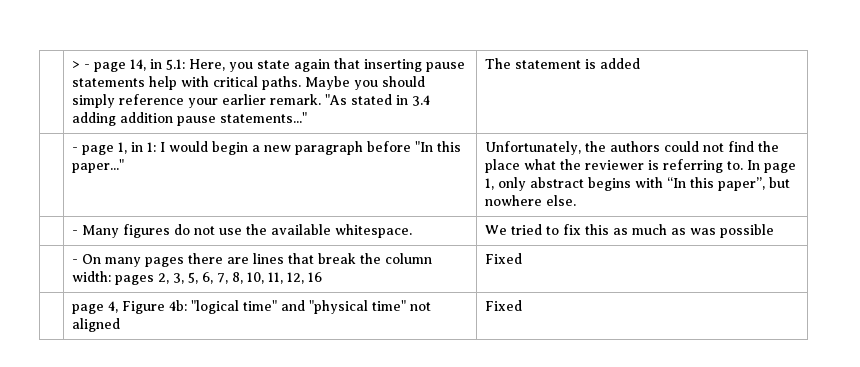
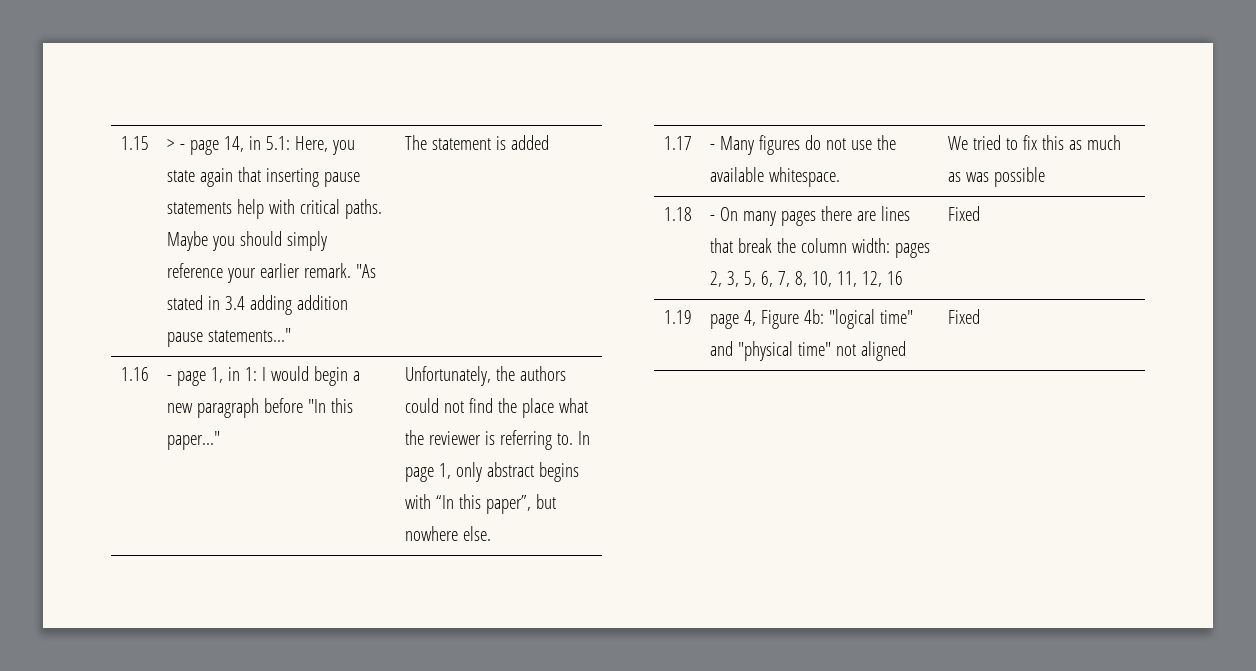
- | > - page 14, in 5.1: Here, you state again that inserting pause statements help with critical paths. Maybe you should simply reference your earlier remark. "As stated in 3.4 adding addition pause statements..." | The statement is added
+ 1.15 | > - page 14, in 5.1: Here, you state again that inserting pause statements help with critical paths. Maybe you should simply reference your earlier remark. "As stated in 3.4 adding addition pause statements..." | The statement is added
+ 1.16
- | - Many figures do not use the available whitespace. | We tried to fix this as much as was possible
+ 1.17 | - Many figures do not use the available whitespace. | We tried to fix this as much as was possible
- | - On many pages there are lines that break the column width: pages 2, 3, 5, 6, 7, 8, 10, 11, 12, 16 | Fixed
+ 1.18 | - On many pages there are lines that break the column width: pages 2, 3, 5, 6, 7, 8, 10, 11, 12, 16 | Fixed
- | page 4, Figure 4b: "logical time" and "physical time" not aligned | Fixed
+ 1.19 | page 4, Figure 4b: "logical time" and "physical time" not aligned | Fixed

